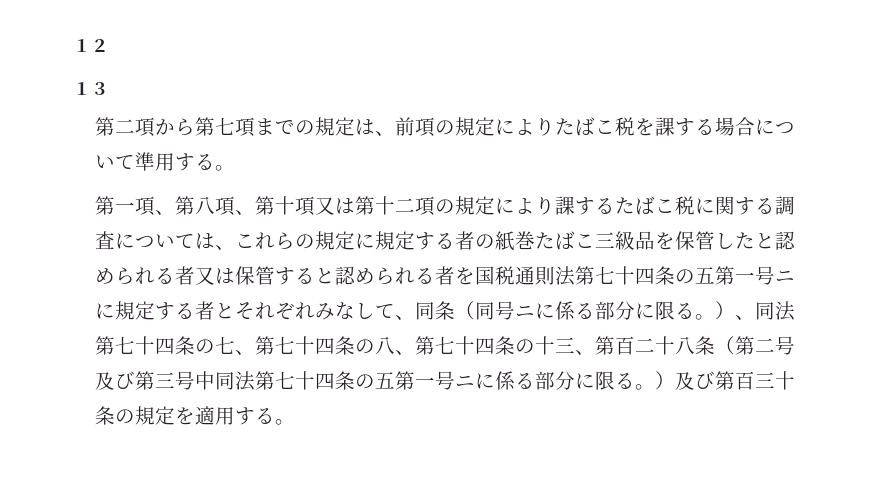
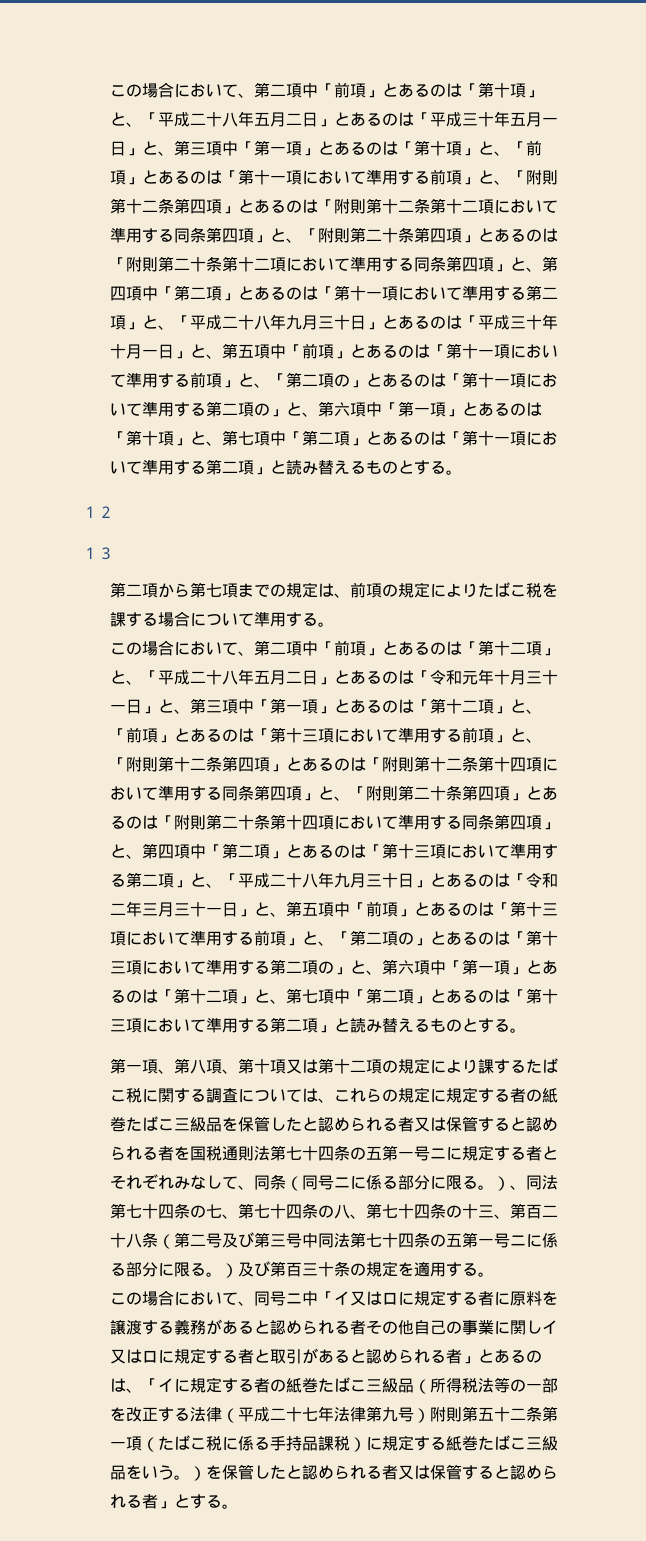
+ この場合において、第二項中「前項」とあるのは「第十項」と、「平成二十八年五月二日」とあるのは「平成三十年五月一日」と、第三項中「第一項」とあるのは「第十項」と、「前項」とあるのは「第十一項において準用する前項」と、「附則第十二条第四項」とあるのは「附則第十二条第十二項において準用する同条第四項」と、「附則第二十条第四項」とあるのは「附則第二十条第十二項において準用する同条第四項」と、第四項中「第二項」とあるのは「第十一項において準用する第二項」と、「平成二十八年九月三十日」とあるのは「平成三十年十月一日」と、第五項中「前項」とあるのは「第十一項において準用する前項」と、「第二項の」とあるのは「第十一項において準用する第二項の」と、第六項中「第一項」とあるのは「第十項」と、第七項中「第二項」とあるのは「第十一項において準用する第二項」と読み替えるものとする。
+ この場合において、第二項中「前項」とあるのは「第十二項」と、「平成二十八年五月二日」とあるのは「令和元年十月三十一日」と、第三項中「第一項」とあるのは「第十二項」と、「前項」とあるのは「第十三項において準用する前項」と、「附則第十二条第四項」とあるのは「附則第十二条第十四項において準用する同条第四項」と、「附則第二十条第四項」とあるのは「附則第二十条第十四項において準用する同条第四項」と、第四項中「第二項」とあるのは「第十三項において準用する第二項」と、「平成二十八年九月三十日」とあるのは「令和二年三月三十一日」と、第五項中「前項」とあるのは「第十三項において準用する前項」と、「第二項の」とあるのは「第十三項において準用する第二項の」と、第六項中「第一項」とあるのは「第十二項」と、第七項中「第二項」とあるのは「第十三項において準用する第二項」と読み替えるものとする。
+ この場合において、同号ニ中「イ又はロに規定する者に原料を譲渡する義務があると認められる者その他自己の事業に関しイ又はロに規定する者と取引があると認められる者」とあるのは、「イに規定する者の紙巻たばこ三級品（所得税法等の一部を改正する法律（平成二十七年法律第九号）附則第五十二条第一項（たばこ税に係る手持品課税）に規定する紙巻たばこ三級品をいう。）を保管したと認められる者又は保管すると認められる者」とする。

